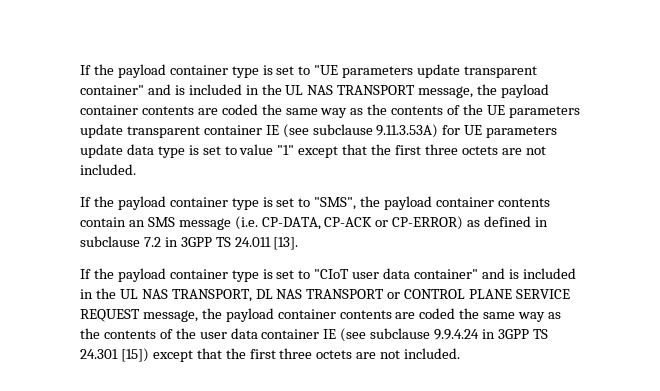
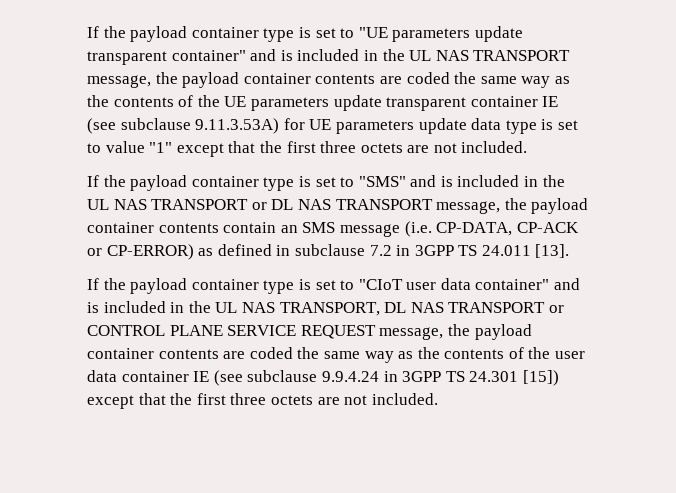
- If the payload container type is set to "SMS", the payload container contents contain an SMS message (i.e. CP-DATA, CP-ACK or CP-ERROR) as defined in subclause 7.2 in 3GPP TS 24.011 [13].
+ If the payload container type is set to "SMS" and is included in the UL NAS TRANSPORT or DL NAS TRANSPORT message, the payload container contents contain an SMS message (i.e. CP-DATA, CP-ACK or CP-ERROR) as defined in subclause 7.2 in 3GPP TS 24.011 [13].

